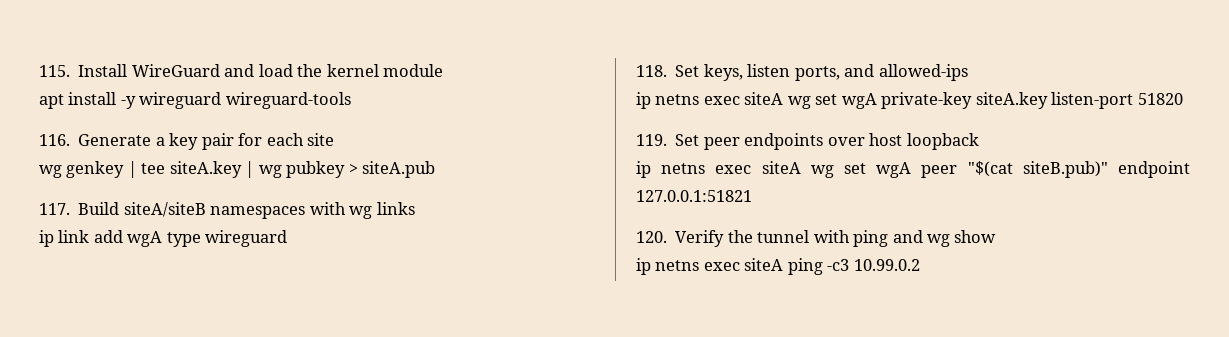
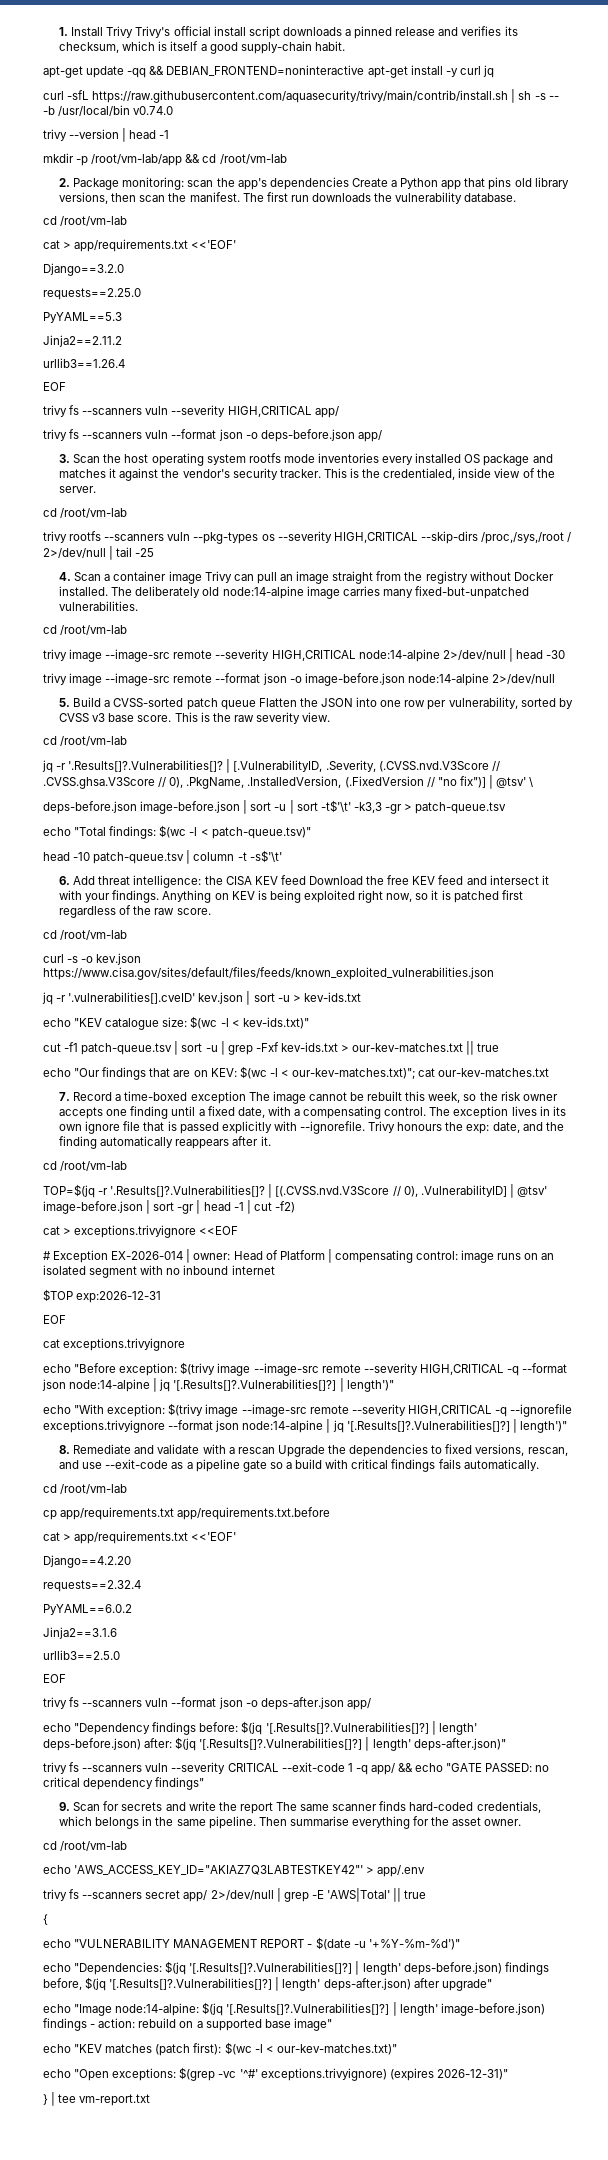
- 115. Install WireGuard and load the kernel module
- apt install -y wireguard wireguard-tools
- 116. Generate a key pair for each site
- wg genkey | tee siteA.key | wg pubkey > siteA.pub
- 117. Build siteA/siteB namespaces with wg links
- ip link add wgA type wireguard
- 118. Set keys, listen ports, and allowed-ips
- ip netns exec siteA wg set wgA private-key siteA.key listen-port 51820
- 119. Set peer endpoints over host loopback
- ip netns exec siteA wg set wgA peer "$(cat siteB.pub)" endpoint 127.0.0.1:51821
- 120. Verify the tunnel with ping and wg show
- ip netns exec siteA ping -c3 10.99.0.2
+ 1. Install Trivy Trivy's official install script downloads a pinned release and verifies its checksum, which is itself a good supply-chain habit.
+ apt-get update -qq && DEBIAN_FRONTEND=noninteractive apt-get install -y curl jq
+ curl -sfL https://raw.githubusercontent.com/aquasecurity/trivy/main/contrib/install.sh | sh -s -- -b /usr/local/bin v0.74.0
+ trivy --version | head -1
+ mkdir -p /root/vm-lab/app && cd /root/vm-lab
+ 2. Package monitoring: scan the app's dependencies Create a Python app that pins old library versions, then scan the manifest. The first run downloads the vulnerability database.
+ cd /root/vm-lab
+ cat > app/requirements.txt <<'EOF'
+ Django==3.2.0
+ requests==2.25.0
+ PyYAML==5.3
+ Jinja2==2.11.2
+ urllib3==1.26.4
+ EOF
+ trivy fs --scanners vuln --severity HIGH,CRITICAL app/
+ trivy fs --scanners vuln --format json -o deps-before.json app/
+ 3. Scan the host operating system rootfs mode inventories every installed OS package and matches it against the vendor's security tracker. This is the credentialed, inside view of the server.
+ cd /root/vm-lab
+ trivy rootfs --scanners vuln --pkg-types os --severity HIGH,CRITICAL --skip-dirs /proc,/sys,/root / 2>/dev/null | tail -25
+ 4. Scan a container image Trivy can pull an image straight from the registry without Docker installed. The deliberately old node:14-alpine image carries many fixed-but-unpatched vulnerabilities.
+ cd /root/vm-lab
+ trivy image --image-src remote --severity HIGH,CRITICAL node:14-alpine 2>/dev/null | head -30
+ trivy image --image-src remote --format json -o image-before.json node:14-alpine 2>/dev/null
+ 5. Build a CVSS-sorted patch queue Flatten the JSON into one row per vulnerability, sorted by CVSS v3 base score. This is the raw severity view.
+ cd /root/vm-lab
+ jq -r '.Results[]?.Vulnerabilities[]? | [.VulnerabilityID, .Severity, (.CVSS.nvd.V3Score // .CVSS.ghsa.V3Score // 0), .PkgName, .InstalledVersion, (.FixedVersion // "no fix")] | @tsv' \
+ deps-before.json image-before.json | sort -u | sort -t$'\t' -k3,3 -gr > patch-queue.tsv
+ echo "Total findings: $(wc -l < patch-queue.tsv)"
+ head -10 patch-queue.tsv | column -t -s$'\t'
+ 6. Add threat intelligence: the CISA KEV feed Download the free KEV feed and intersect it with your findings. Anything on KEV is being exploited right now, so it is patched first regardless of the raw score.
+ cd /root/vm-lab
+ curl -s -o kev.json https://www.cisa.gov/sites/default/files/feeds/known_exploited_vulnerabilities.json
+ jq -r '.vulnerabilities[].cveID' kev.json | sort -u > kev-ids.txt
+ echo "KEV catalogue size: $(wc -l < kev-ids.txt)"
+ cut -f1 patch-queue.tsv | sort -u | grep -Fxf kev-ids.txt > our-kev-matches.txt || true
+ echo "Our findings that are on KEV: $(wc -l < our-kev-matches.txt)"; cat our-kev-matches.txt
+ 7. Record a time-boxed exception The image cannot be rebuilt this week, so the risk owner accepts one finding until a fixed date, with a compensating control. The exception lives in its own ignore file that is passed explicitly with --ignorefile. Trivy honours the exp: date, and the finding automatically reappears after it.
+ cd /root/vm-lab
+ TOP=$(jq -r '.Results[]?.Vulnerabilities[]? | [(.CVSS.nvd.V3Score // 0), .VulnerabilityID] | @tsv' image-before.json | sort -gr | head -1 | cut -f2)
+ cat > exceptions.trivyignore <<EOF
+ # Exception EX-2026-014 | owner: Head of Platform | compensating control: image runs on an isolated segment with no inbound internet
+ $TOP exp:2026-12-31
+ EOF
+ cat exceptions.trivyignore
+ echo "Before exception: $(trivy image --image-src remote --severity HIGH,CRITICAL -q --format json node:14-alpine | jq '[.Results[]?.Vulnerabilities[]?] | length')"
+ echo "With exception: $(trivy image --image-src remote --severity HIGH,CRITICAL -q --ignorefile exceptions.trivyignore --format json node:14-alpine | jq '[.Results[]?.Vulnerabilities[]?] | length')"
+ 8. Remediate and validate with a rescan Upgrade the dependencies to fixed versions, rescan, and use --exit-code as a pipeline gate so a build with critical findings fails automatically.
+ cd /root/vm-lab
+ cp app/requirements.txt app/requirements.txt.before
+ cat > app/requirements.txt <<'EOF'
+ Django==4.2.20
+ requests==2.32.4
+ PyYAML==6.0.2
+ Jinja2==3.1.6
+ urllib3==2.5.0
+ EOF
+ trivy fs --scanners vuln --format json -o deps-after.json app/
+ echo "Dependency findings before: $(jq '[.Results[]?.Vulnerabilities[]?] | length' deps-before.json) after: $(jq '[.Results[]?.Vulnerabilities[]?] | length' deps-after.json)"
+ trivy fs --scanners vuln --severity CRITICAL --exit-code 1 -q app/ && echo "GATE PASSED: no critical dependency findings"
+ 9. Scan for secrets and write the report The same scanner finds hard-coded credentials, which belongs in the same pipeline. Then summarise everything for the asset owner.
+ cd /root/vm-lab
+ echo 'AWS_ACCESS_KEY_ID="AKIAZ7Q3LABTESTKEY42"' > app/.env
+ trivy fs --scanners secret app/ 2>/dev/null | grep -E 'AWS|Total' || true
+ {
+ echo "VULNERABILITY MANAGEMENT REPORT - $(date -u '+%Y-%m-%d')"
+ echo "Dependencies: $(jq '[.Results[]?.Vulnerabilities[]?] | length' deps-before.json) findings before, $(jq '[.Results[]?.Vulnerabilities[]?] | length' deps-after.json) after upgrade"
+ echo "Image node:14-alpine: $(jq '[.Results[]?.Vulnerabilities[]?] | length' image-before.json) findings - action: rebuild on a supported base image"
+ echo "KEV matches (patch first): $(wc -l < our-kev-matches.txt)"
+ echo "Open exceptions: $(grep -vc '^#' exceptions.trivyignore) (expires 2026-12-31)"
+ } | tee vm-report.txt

